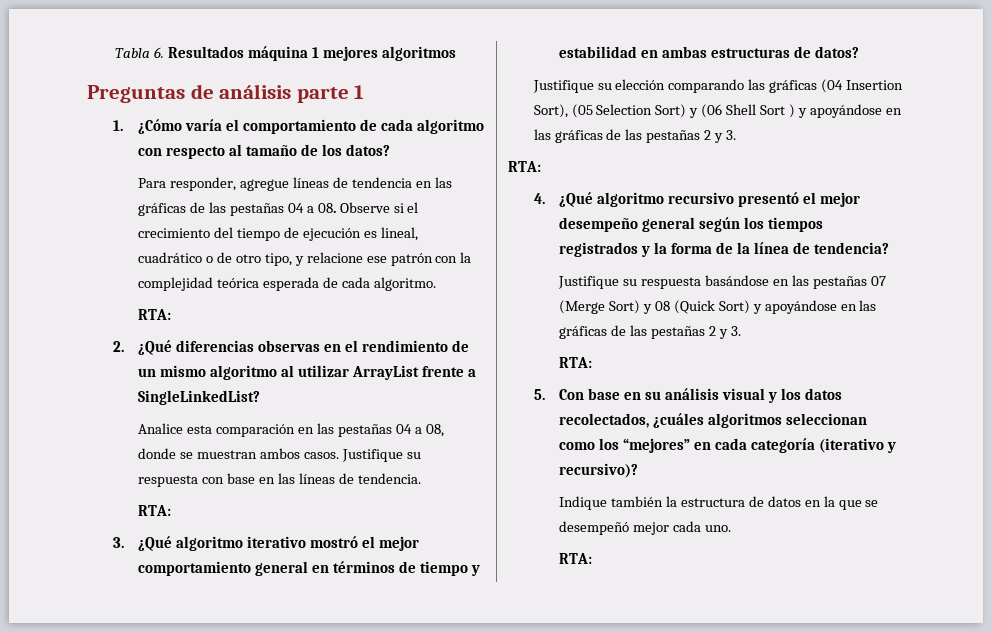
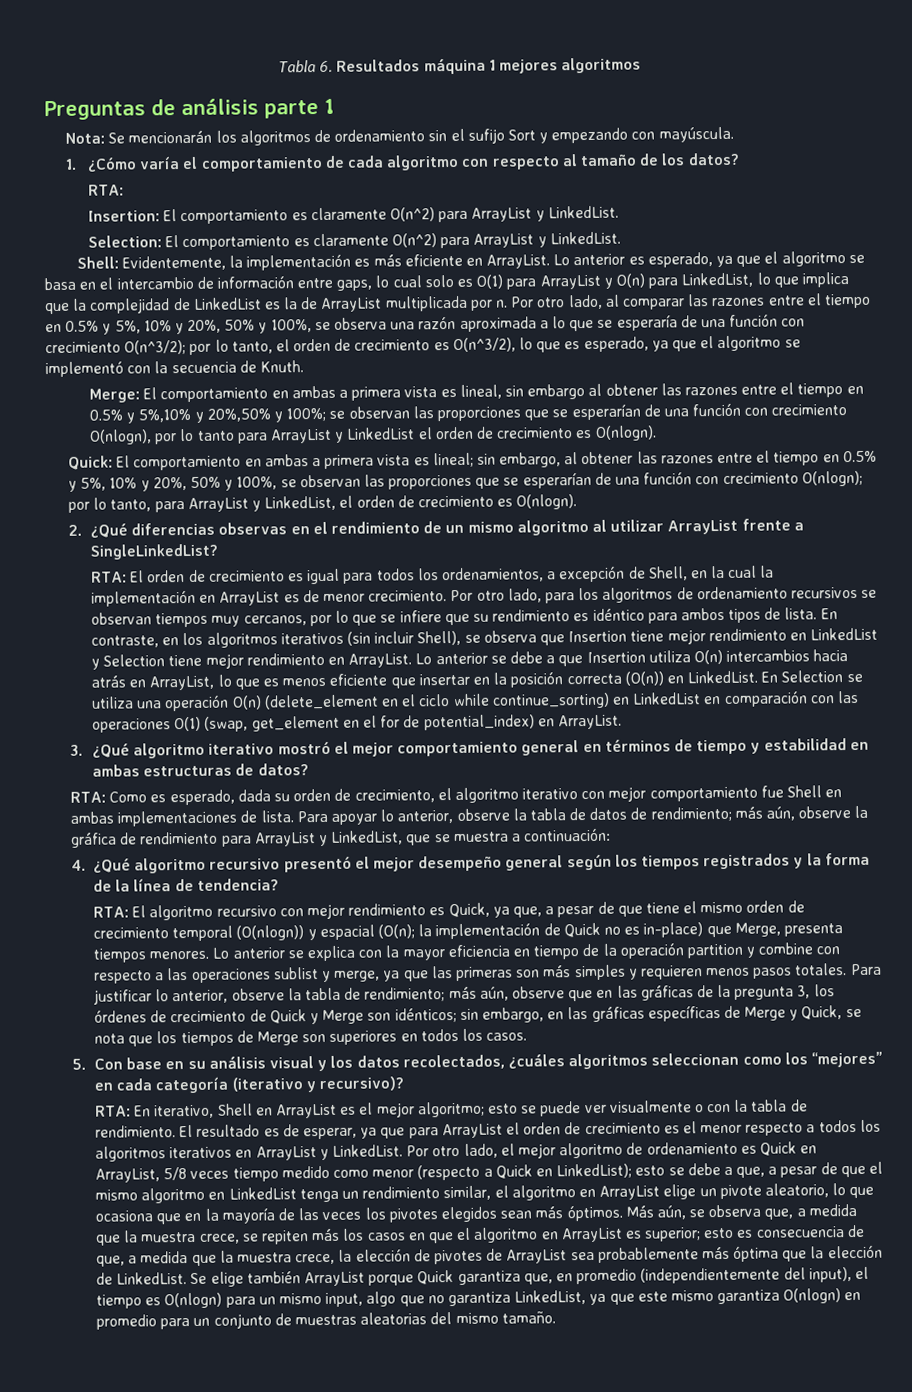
+ Nota: Se mencionarán los algoritmos de ordenamiento sin el sufijo Sort y empezando con mayúscula.
  1. ¿Cómo varía el comportamiento de cada algoritmo con respecto al tamaño de los datos?
- Para responder, agregue líneas de tendencia en las gráficas de las pestañas 04 a 08. Observe si el crecimiento del tiempo de ejecución es lineal, cuadrático o de otro tipo, y relacione ese patrón con la complejidad teórica esperada de cada algoritmo.
  RTA:
+ Insertion: El comportamiento es claramente O(n^2) para ArrayList y LinkedList.
+ Selection: El comportamiento es claramente O(n^2) para ArrayList y LinkedList.
+ Shell: Evidentemente, la implementación es más eficiente en ArrayList. Lo anterior es esperado, ya que el algoritmo se basa en el intercambio de información entre gaps, lo cual solo es O(1) para ArrayList y O(n) para LinkedList, lo que implica que la complejidad de LinkedList es la de ArrayList multiplicada por n. Por otro lado, al comparar las razones entre el tiempo en 0.5% y 5%, 10% y 20%, 50% y 100%, se observa una razón aproximada a lo que se esperaría de una función con crecimiento O(n^3/2); por lo tanto, el orden de crecimiento es O(n^3/2), lo que es esperado, ya que el algoritmo se implementó con la secuencia de Knuth.
+ Merge: El comportamiento en ambas a primera vista es lineal, sin embargo al obtener las razones entre el tiempo en 0.5% y 5%,10% y 20%,50% y 100%; se observan las proporciones que se esperarían de una función con crecimiento O(nlogn), por lo tanto para ArrayList y LinkedList el orden de crecimiento es O(nlogn).
+ Quick: El comportamiento en ambas a primera vista es lineal; sin embargo, al obtener las razones entre el tiempo en 0.5% y 5%, 10% y 20%, 50% y 100%, se observan las proporciones que se esperarían de una función con crecimiento O(nlogn); por lo tanto, para ArrayList y LinkedList, el orden de crecimiento es O(nlogn).
- Analice esta comparación en las pestañas 04 a 08, donde se muestran ambos casos. Justifique su respuesta con base en las líneas de tendencia.
- RTA:
+ RTA: El orden de crecimiento es igual para todos los ordenamientos, a excepción de Shell, en la cual la implementación en ArrayList es de menor crecimiento. Por otro lado, para los algoritmos de ordenamiento recursivos se observan tiempos muy cercanos, por lo que se infiere que su rendimiento es idéntico para ambos tipos de lista. En contraste, en los algoritmos iterativos (sin incluir Shell), se observa que Insertion tiene mejor rendimiento en LinkedList y Selection tiene mejor rendimiento en ArrayList. Lo anterior se debe a que Insertion utiliza O(n) intercambios hacia atrás en ArrayList, lo que es menos eficiente que insertar en la posición correcta (O(n)) en LinkedList. En Selection se utiliza una operación O(n) (delete_element en el ciclo while continue_sorting) en LinkedList en comparación con las operaciones O(1) (swap, get_element en el for de potential_index) en ArrayList.
- Justifique su elección comparando las gráficas (04 Insertion Sort), (05 Selection Sort) y (06 Shell Sort ) y apoyándose en las gráficas de las pestañas 2 y 3.
- RTA:
+ RTA: Como es esperado, dada su orden de crecimiento, el algoritmo iterativo con mejor comportamiento fue Shell en ambas implementaciones de lista. Para apoyar lo anterior, observe la tabla de datos de rendimiento; más aún, observe la gráfica de rendimiento para ArrayList y LinkedList, que se muestra a continuación:
- Justifique su respuesta basándose en las pestañas 07 (Merge Sort) y 08 (Quick Sort) y apoyándose en las gráficas de las pestañas 2 y 3.
- RTA:
+ RTA: El algoritmo recursivo con mejor rendimiento es Quick, ya que, a pesar de que tiene el mismo orden de crecimiento temporal (O(nlogn)) y espacial (O(n); la implementación de Quick no es in-place) que Merge, presenta tiempos menores. Lo anterior se explica con la mayor eficiencia en tiempo de la operación partition y combine con respecto a las operaciones sublist y merge, ya que las primeras son más simples y requieren menos pasos totales. Para justificar lo anterior, observe la tabla de rendimiento; más aún, observe que en las gráficas de la pregunta 3, los órdenes de crecimiento de Quick y Merge son idénticos; sin embargo, en las gráficas específicas de Merge y Quick, se nota que los tiempos de Merge son superiores en todos los casos.
- Indique también la estructura de datos en la que se desempeñó mejor cada uno.
- RTA:
+ RTA: En iterativo, Shell en ArrayList es el mejor algoritmo; esto se puede ver visualmente o con la tabla de rendimiento. El resultado es de esperar, ya que para ArrayList el orden de crecimiento es el menor respecto a todos los algoritmos iterativos en ArrayList y LinkedList. Por otro lado, el mejor algoritmo de ordenamiento es Quick en ArrayList, 5/8 veces tiempo medido como menor (respecto a Quick en LinkedList); esto se debe a que, a pesar de que el mismo algoritmo en LinkedList tenga un rendimiento similar, el algoritmo en ArrayList elige un pivote aleatorio, lo que ocasiona que en la mayoría de las veces los pivotes elegidos sean más óptimos. Más aún, se observa que, a medida que la muestra crece, se repiten más los casos en que el algoritmo en ArrayList es superior; esto es consecuencia de que, a medida que la muestra crece, la elección de pivotes de ArrayList sea probablemente más óptima que la elección de LinkedList. Se elige también ArrayList porque Quick garantiza que, en promedio (independientemente del input), el tiempo es O(nlogn) para un mismo input, algo que no garantiza LinkedList, ya que este mismo garantiza O(nlogn) en promedio para un conjunto de muestras aleatorias del mismo tamaño.

